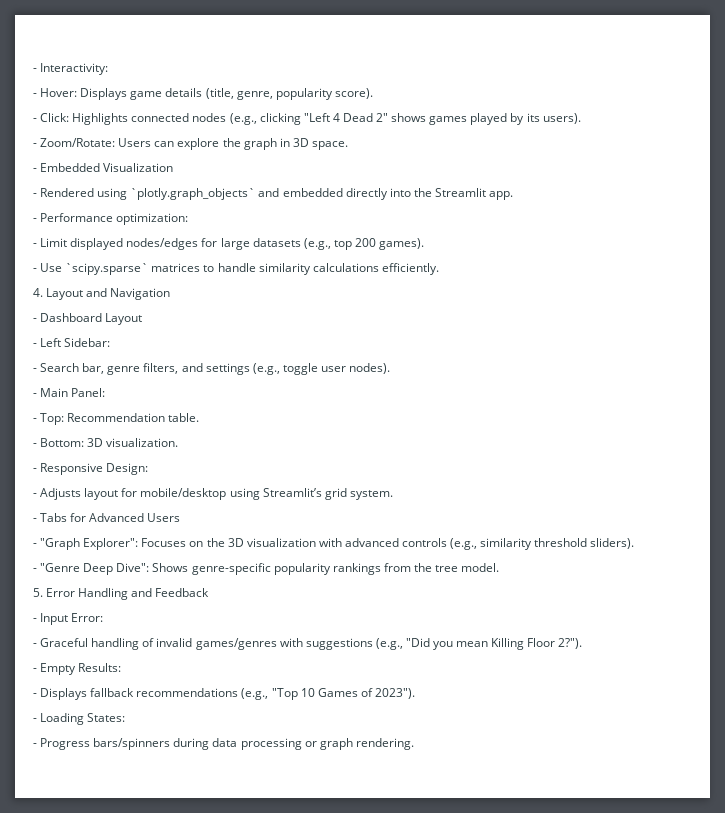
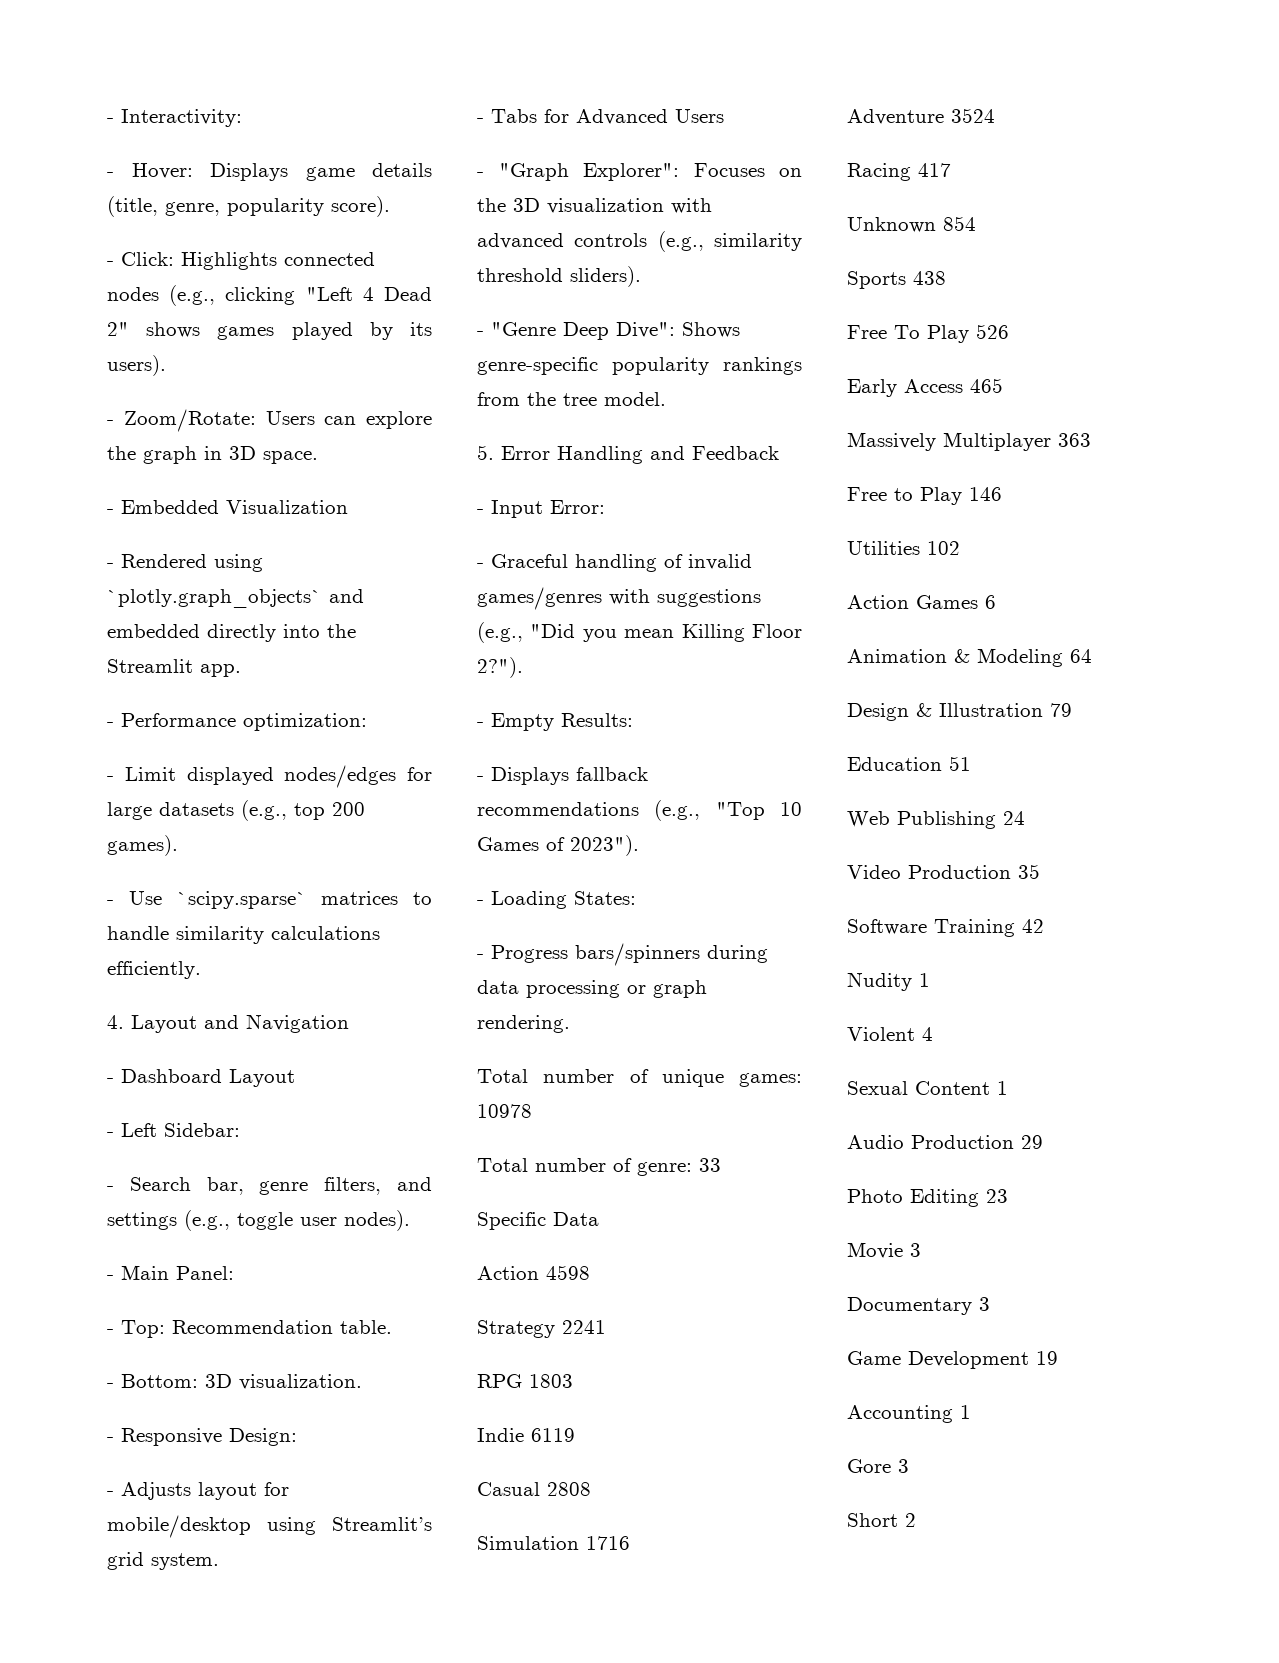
+ Total number of unique games: 10978
+ Total number of genre: 33
+ Specific Data
+ Action 4598
+ Strategy 2241
+ RPG 1803
+ Indie 6119
+ Casual 2808
+ Simulation 1716
+ Adventure 3524
+ Racing 417
+ Unknown 854
+ Sports 438
+ Free To Play 526
+ Early Access 465
+ Massively Multiplayer 363
+ Free to Play 146
+ Utilities 102
+ Action Games 6
+ Animation & Modeling 64
+ Design & Illustration 79
+ Education 51
+ Web Publishing 24
+ Video Production 35
+ Software Training 42
+ Nudity 1
+ Violent 4
+ Sexual Content 1
+ Audio Production 29
+ Photo Editing 23
+ Movie 3
+ Documentary 3
+ Game Development 19
+ Accounting 1
+ Gore 3
+ Short 2

